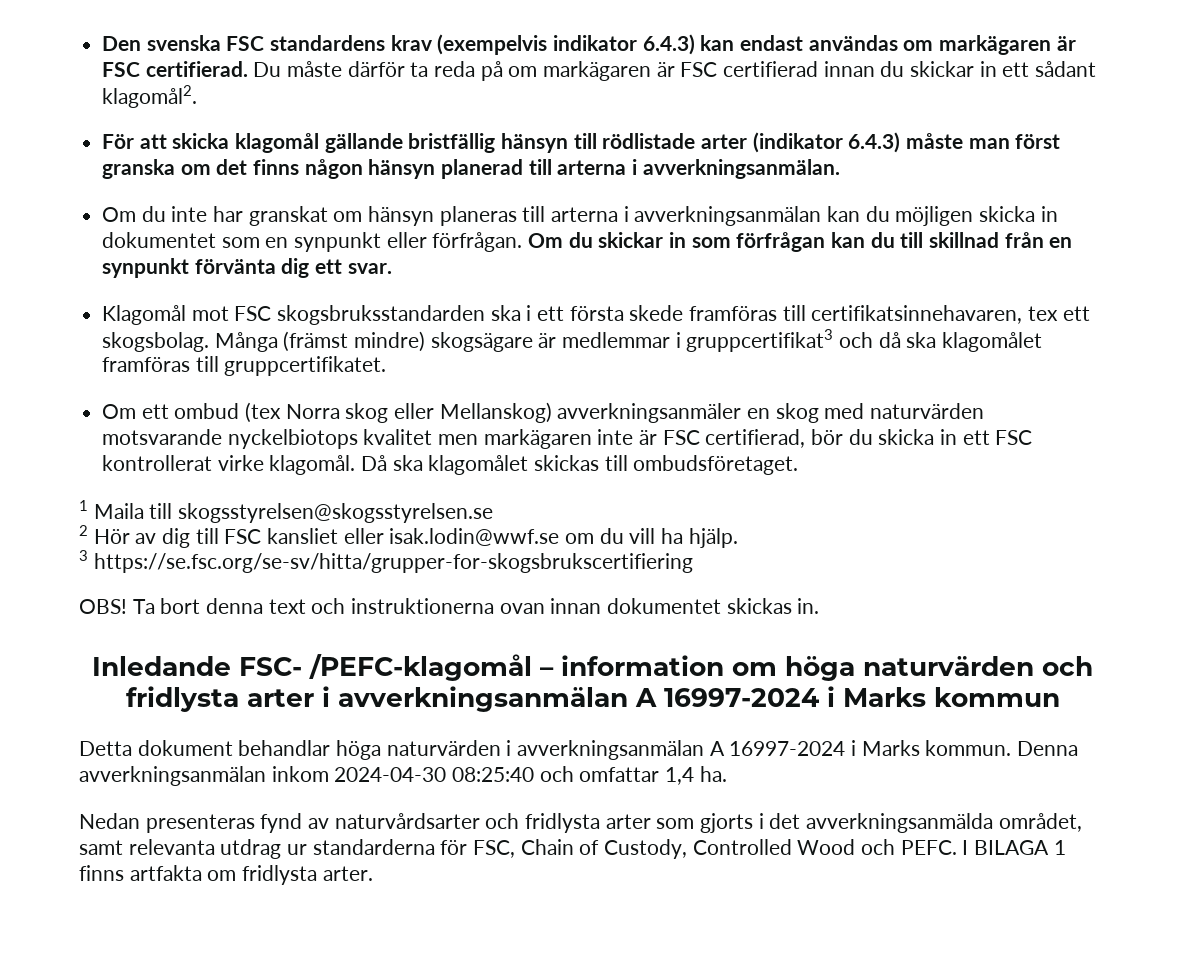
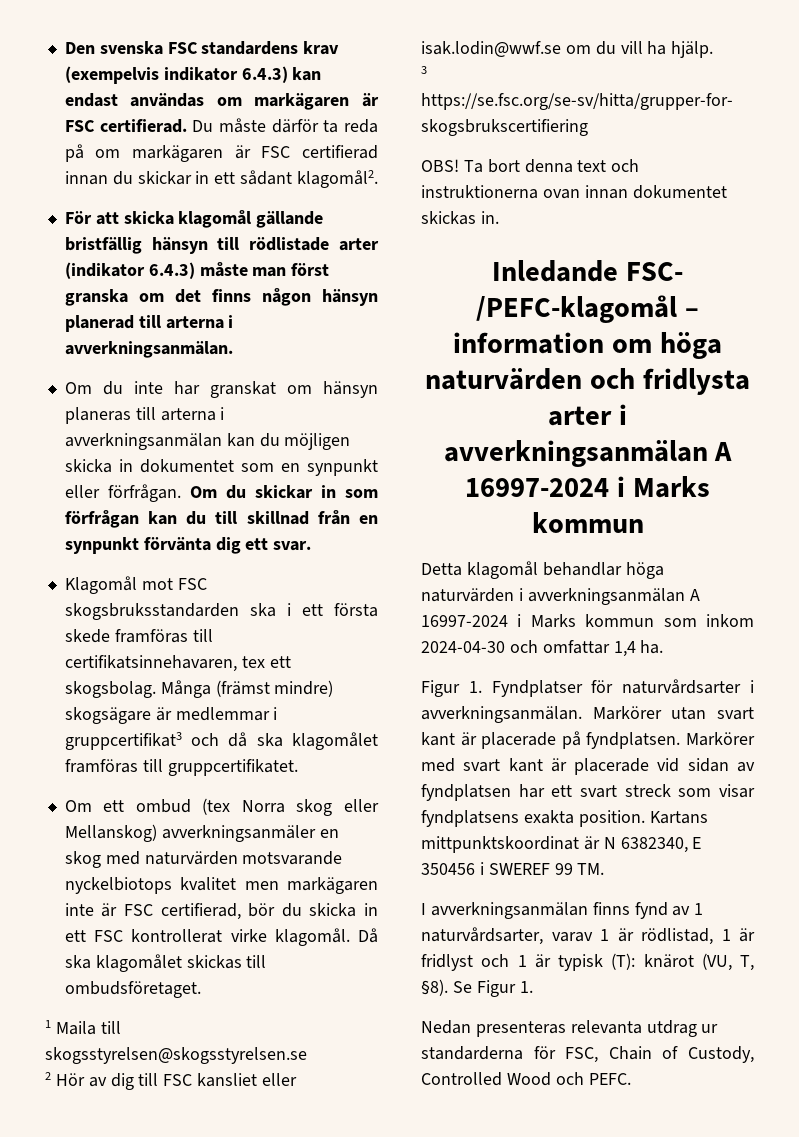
- Detta dokument behandlar höga naturvärden i avverkningsanmälan A 16997-2024 i Marks kommun. Denna avverkningsanmälan inkom 2024-04-30 08:25:40 och omfattar 1,4 ha.
+ Detta klagomål behandlar höga naturvärden i avverkningsanmälan A 16997-2024 i Marks kommun som inkom 2024-04-30 och omfattar 1,4 ha.
- Nedan presenteras fynd av naturvårdsarter och fridlysta arter som gjorts i det avverkningsanmälda området, samt relevanta utdrag ur standarderna för FSC, Chain of Custody, Controlled Wood och PEFC. I BILAGA 1 finns artfakta om fridlysta arter.
+ Figur 1. Fyndplatser för naturvårdsarter i avverkningsanmälan. Markörer utan svart kant är placerade på fyndplatsen. Markörer med svart kant är placerade vid sidan av fyndplatsen har ett svart streck som visar fyndplatsens exakta position. Kartans mittpunktskoordinat är N 6382340, E 350456 i SWEREF 99 TM.
+ I avverkningsanmälan finns fynd av 1 naturvårdsarter, varav 1 är rödlistad, 1 är fridlyst och 1 är typisk (T): knärot (VU, T, §8). Se Figur 1.
+ Nedan presenteras relevanta utdrag ur standarderna för FSC, Chain of Custody, Controlled Wood och PEFC.

